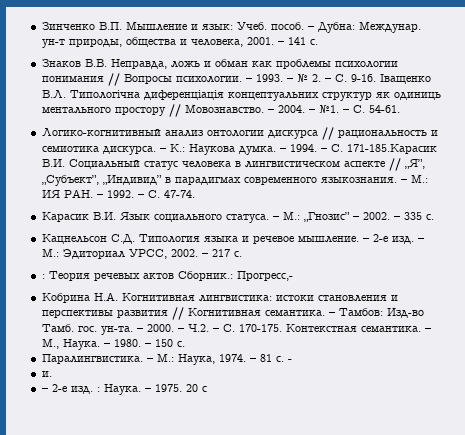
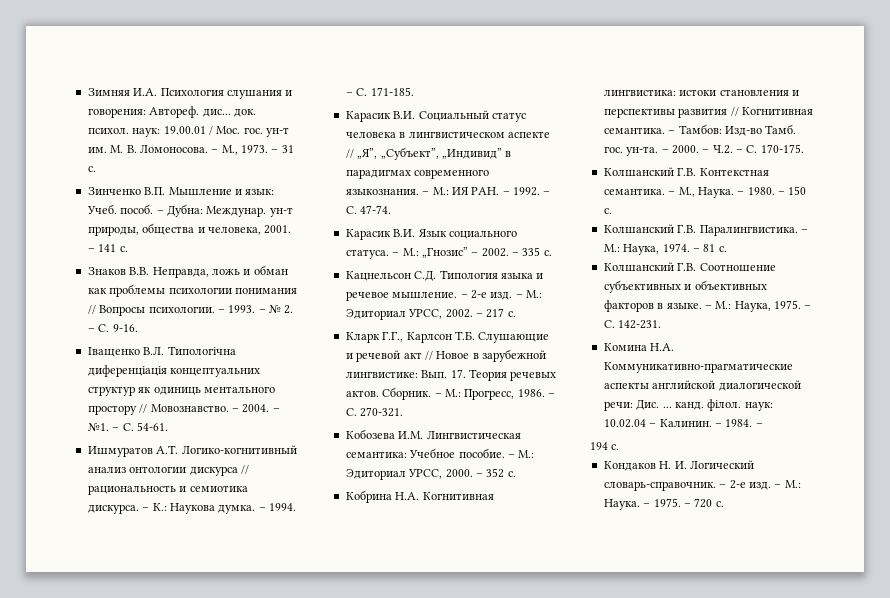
+ Зимняя И.А. Психология слушания и говорения: Автореф. дис... док. психол. наук: 19.00.01 / Мос. гос. ун-т им. М. В. Ломоносова. – М., 1973. – 31 с.
- – № 2. – С. 9-16. Іващенко В.Л. Типологічна диференціація концептуальних структур як одиниць ментального простору // Мовознавство.
+ – № 2. – С. 9-16.
+ Іващенко В.Л. Типологічна диференціація концептуальних структур як одиниць ментального простору // Мовознавство.
- Логико-когнитивный анализ онтологии дискурса // рациональность и семиотика дискурса.
+ Ишмуратов А.Т. Логико-когнитивный анализ онтологии дискурса // рациональность и семиотика дискурса.
- – С. 171-185.Карасик В.И. Социальный статус человека в лингвистическом аспекте // „Я”, „Субъект”, „Индивид” в парадигмах современного языкознания.
+ – С. 171-185.
+ Карасик В.И. Социальный статус человека в лингвистическом аспекте // „Я”, „Субъект”, „Индивид” в парадигмах современного языкознания.
- : Теория речевых актов Сборник.: Прогресс,-
+ Кларк Г.Г., Карлсон Т.Б. Слушающие и речевой акт // Новое в зарубежной лингвистике: Вып. 17. Теория речевых актов. Сборник. – М.: Прогресс, 1986. – С. 270-321.
+ Кобозева И.М. Лингвистическая семантика: Учебное пособие. – М.: Эдиториал УРСС, 2000. – 352 с.
- – Ч.2. – С. 170-175. Контекстная семантика.
+ – Ч.2. – С. 170-175.
+ Колшанский Г.В. Контекстная семантика.
- Паралингвистика.
+ Колшанский Г.В. Паралингвистика.
- – 81 с. -
- и.
- – 2-е изд. : Наука.
+ – 81 с.
+ Колшанский Г.В. Соотношение субъективных и объективных факторов в языке. – М.: Наука, 1975. – С. 142-231.
+ Комина Н.А. Коммуникативно-прагматические аспекты английской диалогической речи: Дис. ... канд. філол. наук: 10.02.04 – Калинин. – 1984. –
+ 194 с.
+ Кондаков Н. И. Логический словарь-справочник. – 2-е изд. – М.: Наука.
- 20 с
+ – 720 с.

